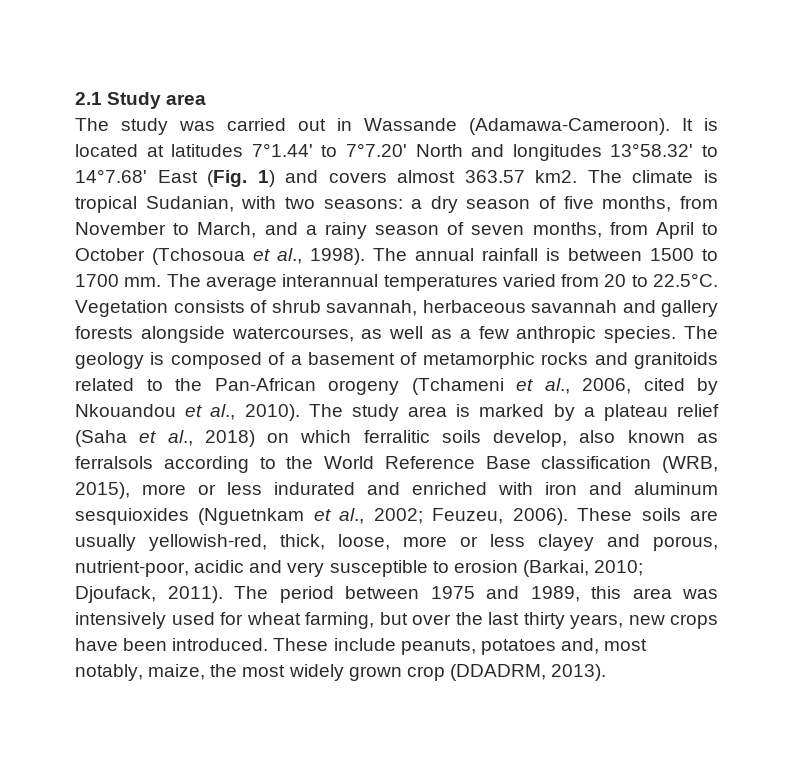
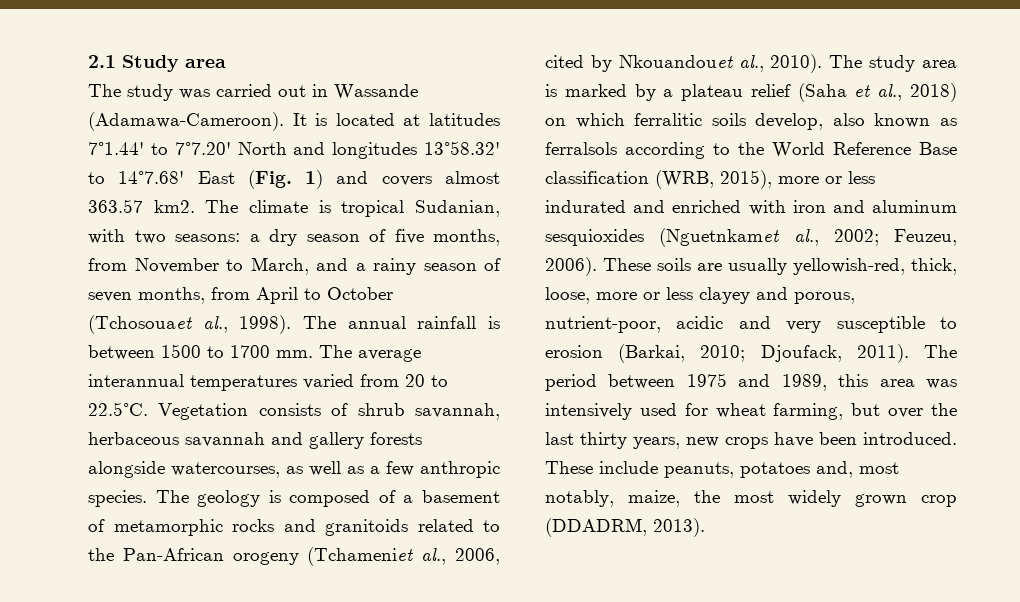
- The climate is tropical Sudanian, with two seasons: a dry season of five months, from November to March, and a rainy season of seven months, from April to October (Tchosoua et al., 1998).
+ The climate is tropical Sudanian, with two seasons: a dry season of five months, from November to March, and a rainy season of seven months, from April to October (Tchosouaet al., 1998).
- The geology is composed of a basement of metamorphic rocks and granitoids related to the Pan-African orogeny (Tchameni et al., 2006, cited by Nkouandou et al., 2010).
+ The geology is composed of a basement of metamorphic rocks and granitoids related to the Pan-African orogeny (Tchameniet al., 2006, cited by Nkouandouet al., 2010).
- The study area is marked by a plateau relief (Saha et al., 2018) on which ferralitic soils develop, also known as ferralsols according to the World Reference Base classification (WRB, 2015), more or less indurated and enriched with iron and aluminum sesquioxides (Nguetnkam et al., 2002; Feuzeu, 2006).
+ The study area is marked by a plateau relief (Saha et al., 2018) on which ferralitic soils develop, also known as ferralsols according to the World Reference Base classification (WRB, 2015), more or less indurated and enriched with iron and aluminum sesquioxides (Nguetnkamet al., 2002; Feuzeu, 2006).

